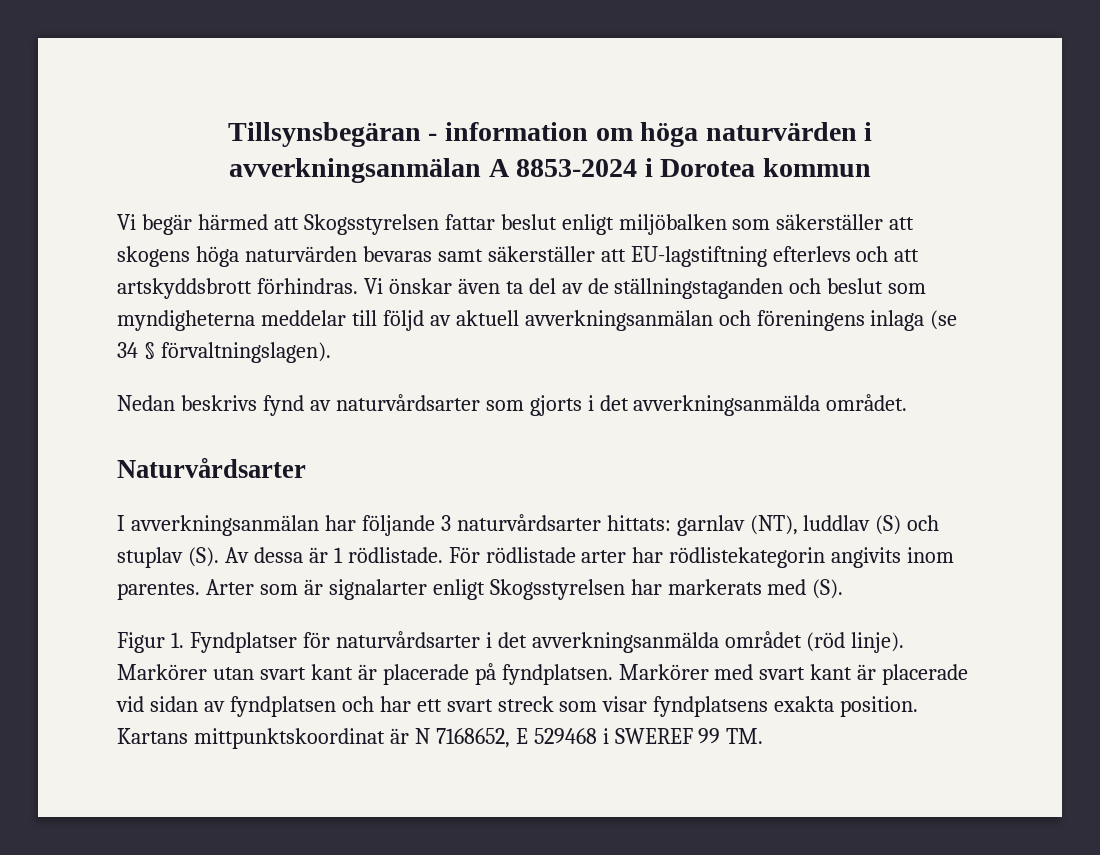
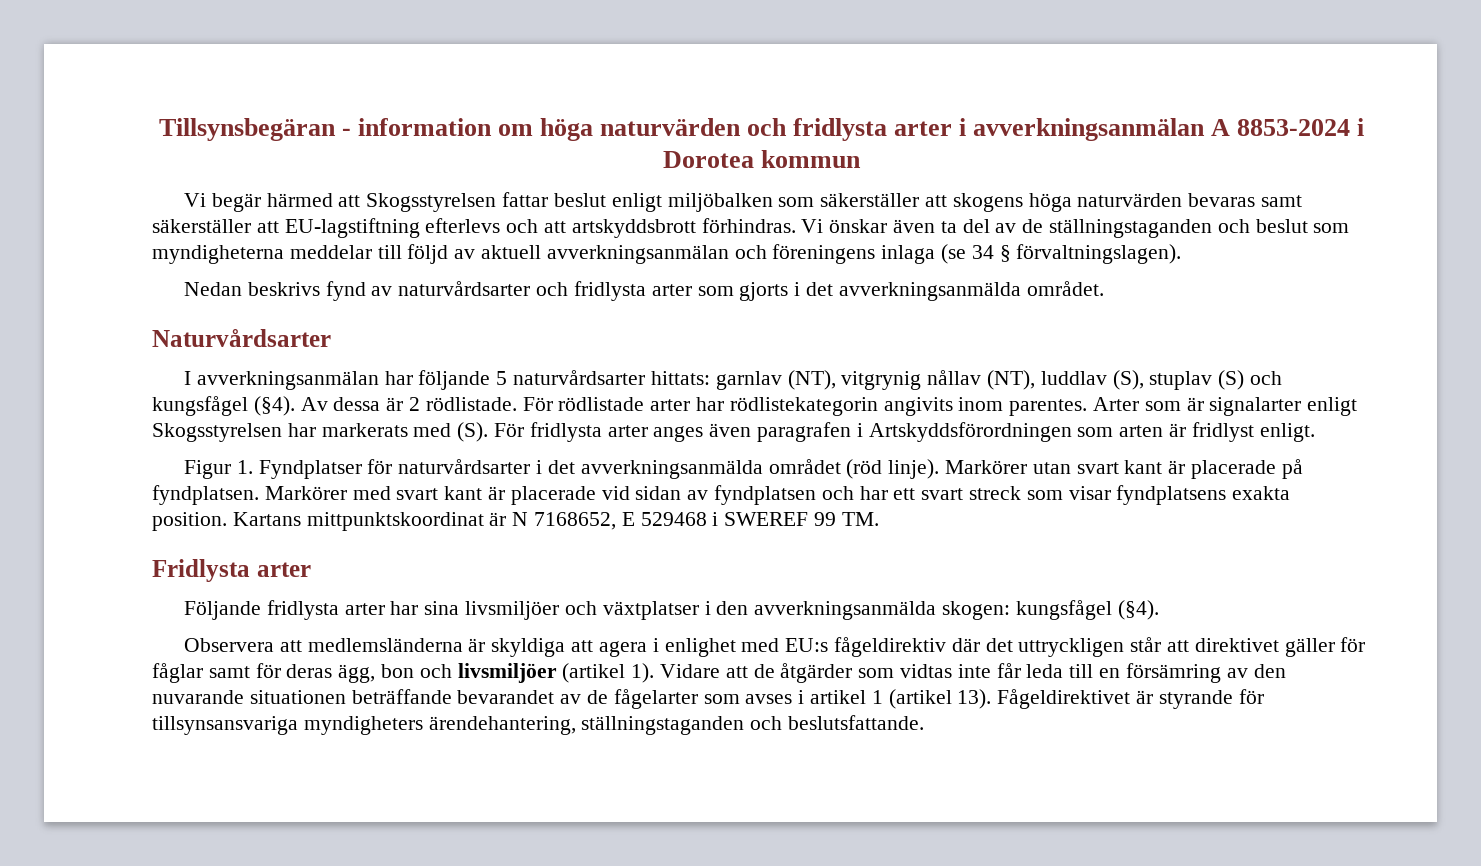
- Tillsynsbegäran - information om höga naturvärden i avverkningsanmälan A 8853-2024 i Dorotea kommun
+ Tillsynsbegäran - information om höga naturvärden och fridlysta arter i avverkningsanmälan A 8853-2024 i Dorotea kommun
- Nedan beskrivs fynd av naturvårdsarter som gjorts i det avverkningsanmälda området.
+ Nedan beskrivs fynd av naturvårdsarter och fridlysta arter som gjorts i det avverkningsanmälda området.
- I avverkningsanmälan har följande 3 naturvårdsarter hittats: garnlav (NT), luddlav (S) och stuplav (S). Av dessa är 1 rödlistade.
+ I avverkningsanmälan har följande 5 naturvårdsarter hittats: garnlav (NT), vitgrynig nållav (NT), luddlav (S), stuplav (S) och kungsfågel (§4). Av dessa är 2 rödlistade.
- Arter som är signalarter enligt Skogsstyrelsen har markerats med (S).
+ Arter som är signalarter enligt Skogsstyrelsen har markerats med (S). För fridlysta arter anges även paragrafen i Artskyddsförordningen som arten är fridlyst enligt.
+ Fridlysta arter
+ Följande fridlysta arter har sina livsmiljöer och växtplatser i den avverkningsanmälda skogen: kungsfågel (§4).
+ Observera att medlemsländerna är skyldiga att agera i enlighet med EU:s fågeldirektiv där det uttryckligen står att direktivet gäller för fåglar samt för deras ägg, bon och livsmiljöer (artikel 1). Vidare att de åtgärder som vidtas inte får leda till en försämring av den nuvarande situationen beträffande bevarandet av de fågelarter som avses i artikel 1 (artikel 13). Fågeldirektivet är styrande för tillsynsansvariga myndigheters ärendehantering, ställningstaganden och beslutsfattande.

